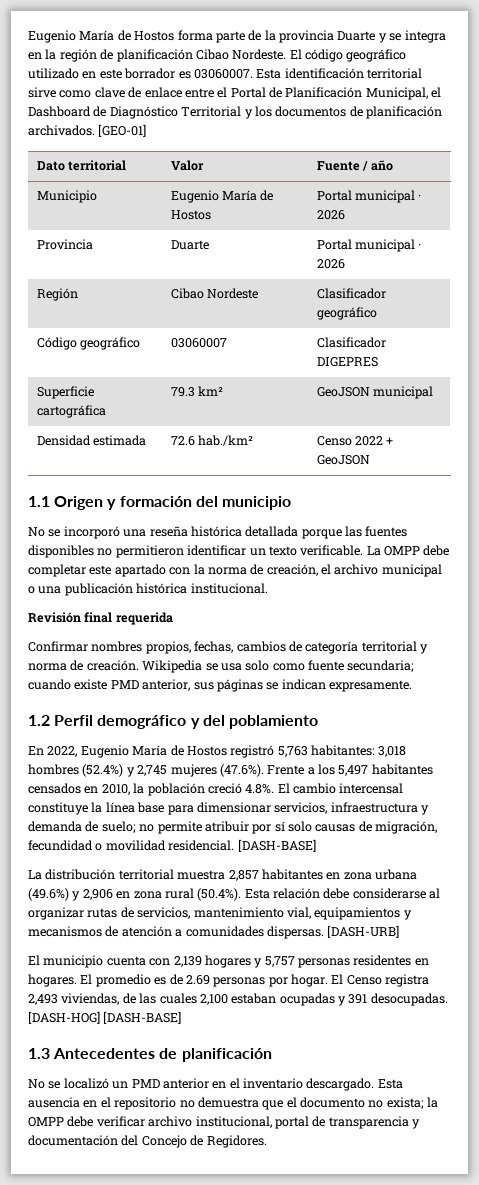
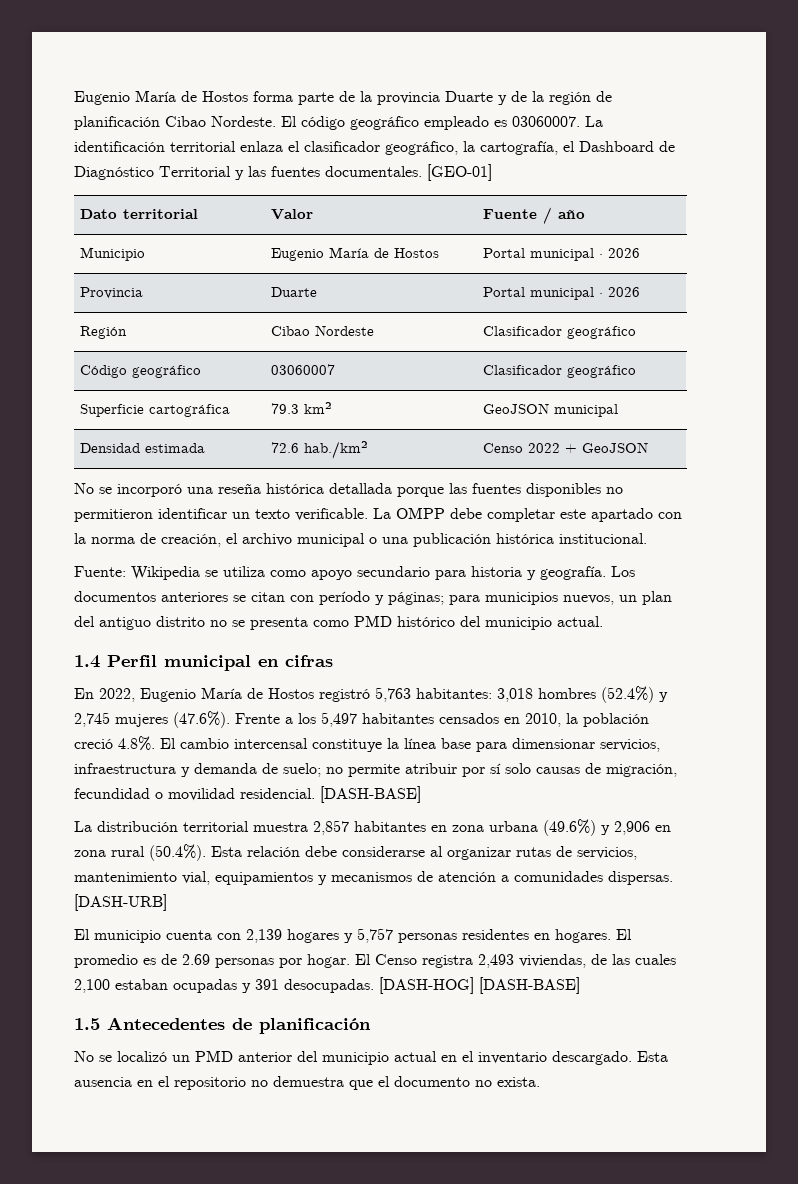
- Eugenio María de Hostos forma parte de la provincia Duarte y se integra en la región de planificación Cibao Nordeste.
+ Eugenio María de Hostos forma parte de la provincia Duarte y de la región de planificación Cibao Nordeste.
- El código geográfico utilizado en este borrador es 03060007.
+ El código geográfico empleado es 03060007.
- Esta identificación territorial sirve como clave de enlace entre el Portal de Planificación Municipal, el Dashboard de Diagnóstico Territorial y los documentos de planificación archivados.
+ La identificación territorial enlaza el clasificador geográfico, la cartografía, el Dashboard de Diagnóstico Territorial y las fuentes documentales.
- Código geográfico | 03060007 | Clasificador DIGEPRES
+ Código geográfico | 03060007 | Clasificador geográfico
- 1.1 Origen y formación del municipio
- Revisión final requerida
- Confirmar nombres propios, fechas, cambios de categoría territorial y norma de creación. Wikipedia se usa solo como fuente secundaria; cuando existe PMD anterior, sus páginas se indican expresamente.
- 1.2 Perfil demográfico y del poblamiento
+ Fuente: Wikipedia se utiliza como apoyo secundario para historia y geografía. Los documentos anteriores se citan con período y páginas; para municipios nuevos, un plan del antiguo distrito no se presenta como PMD histórico del municipio actual.
+ 1.4 Perfil municipal en cifras
- 1.3 Antecedentes de planificación
+ 1.5 Antecedentes de planificación
- No se localizó un PMD anterior en el inventario descargado.
+ No se localizó un PMD anterior del municipio actual en el inventario descargado.
- Esta ausencia en el repositorio no demuestra que el documento no exista; la OMPP debe verificar archivo institucional, portal de transparencia y documentación del Concejo de Regidores.
+ Esta ausencia en el repositorio no demuestra que el documento no exista.

